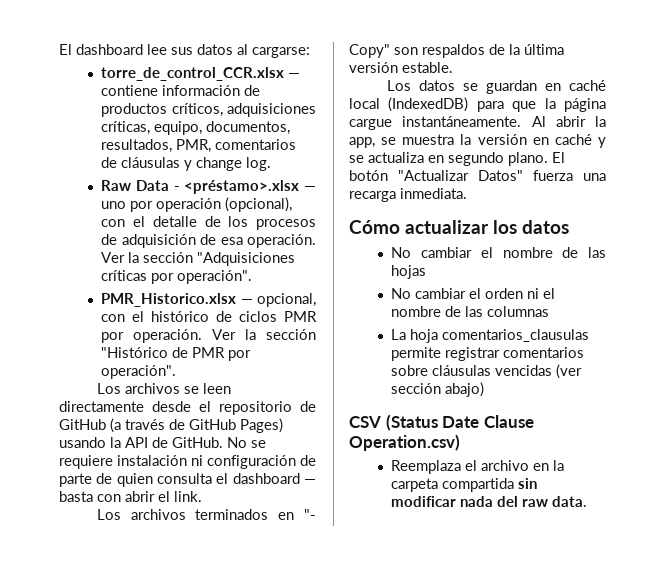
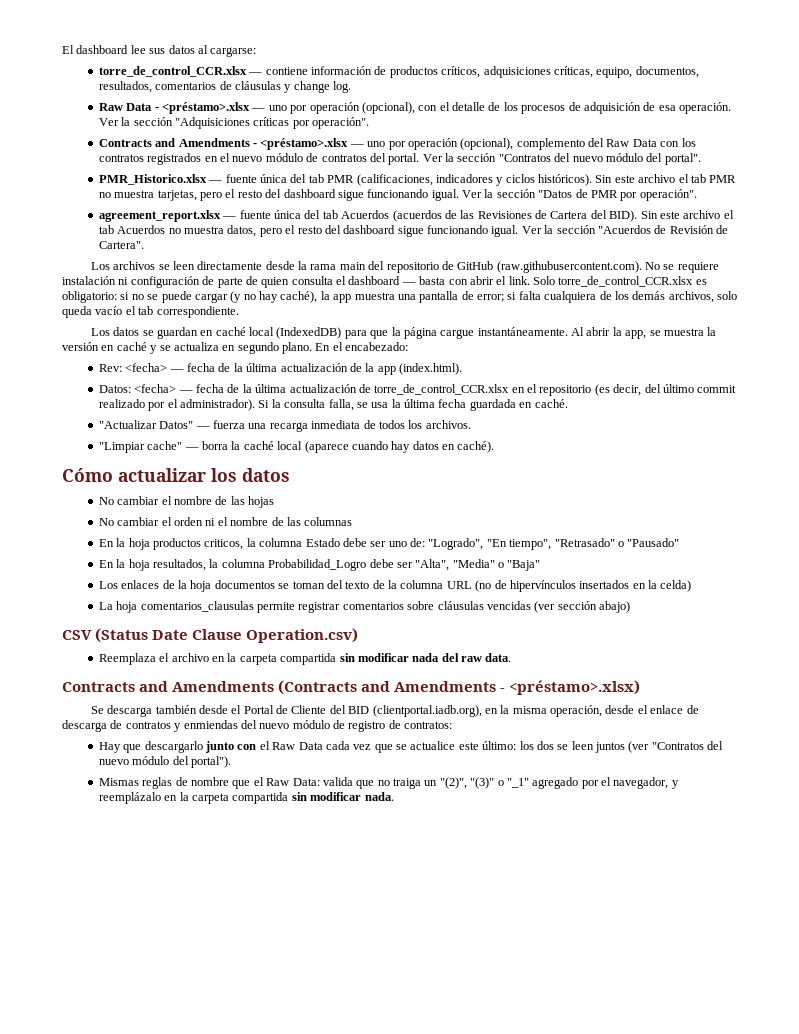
- torre_de_control_CCR.xlsx — contiene información de productos críticos, adquisiciones críticas, equipo, documentos, resultados, PMR, comentarios de cláusulas y change log.
+ torre_de_control_CCR.xlsx — contiene información de productos críticos, adquisiciones críticas, equipo, documentos, resultados, comentarios de cláusulas y change log.
- PMR_Historico.xlsx — opcional, con el histórico de ciclos PMR por operación. Ver la sección "Histórico de PMR por operación".
+ Contracts and Amendments - <préstamo>.xlsx — uno por operación (opcional), complemento del Raw Data con los contratos registrados en el nuevo módulo de contratos del portal. Ver la sección "Contratos del nuevo módulo del portal".
+ PMR_Historico.xlsx — fuente única del tab PMR (calificaciones, indicadores y ciclos históricos). Sin este archivo el tab PMR no muestra tarjetas, pero el resto del dashboard sigue funcionando igual. Ver la sección "Datos de PMR por operación".
+ agreement_report.xlsx — fuente única del tab Acuerdos (acuerdos de las Revisiones de Cartera del BID). Sin este archivo el tab Acuerdos no muestra datos, pero el resto del dashboard sigue funcionando igual. Ver la sección "Acuerdos de Revisión de Cartera".
- Los archivos se leen directamente desde el repositorio de GitHub (a través de GitHub Pages) usando la API de GitHub. No se requiere instalación ni configuración de parte de quien consulta el dashboard — basta con abrir el link.
- Los archivos terminados en "- Copy" son respaldos de la última versión estable.
+ Los archivos se leen directamente desde la rama main del repositorio de GitHub (raw.githubusercontent.com). No se requiere instalación ni configuración de parte de quien consulta el dashboard — basta con abrir el link. Solo torre_de_control_CCR.xlsx es obligatorio: si no se puede cargar (y no hay caché), la app muestra una pantalla de error; si falta cualquiera de los demás archivos, solo queda vacío el tab correspondiente.
- El botón "Actualizar Datos" fuerza una recarga inmediata.
+ En el encabezado:
+ Rev: <fecha> — fecha de la última actualización de la app (index.html).
+ Datos: <fecha> — fecha de la última actualización de torre_de_control_CCR.xlsx en el repositorio (es decir, del último commit realizado por el administrador). Si la consulta falla, se usa la última fecha guardada en caché.
+ "Actualizar Datos" — fuerza una recarga inmediata de todos los archivos.
+ "Limpiar cache" — borra la caché local (aparece cuando hay datos en caché).
+ En la hoja productos criticos, la columna Estado debe ser uno de: "Logrado", "En tiempo", "Retrasado" o "Pausado"
+ En la hoja resultados, la columna Probabilidad_Logro debe ser "Alta", "Media" o "Baja"
+ Los enlaces de la hoja documentos se toman del texto de la columna URL (no de hipervínculos insertados en la celda)
+ Contracts and Amendments (Contracts and Amendments - <préstamo>.xlsx)
+ Se descarga también desde el Portal de Cliente del BID (clientportal.iadb.org), en la misma operación, desde el enlace de descarga de contratos y enmiendas del nuevo módulo de registro de contratos:
+ Hay que descargarlo junto con el Raw Data cada vez que se actualice este último: los dos se leen juntos (ver "Contratos del nuevo módulo del portal").
+ Mismas reglas de nombre que el Raw Data: valida que no traiga un "(2)", "(3)" o "_1" agregado por el navegador, y reemplázalo en la carpeta compartida sin modificar nada.

